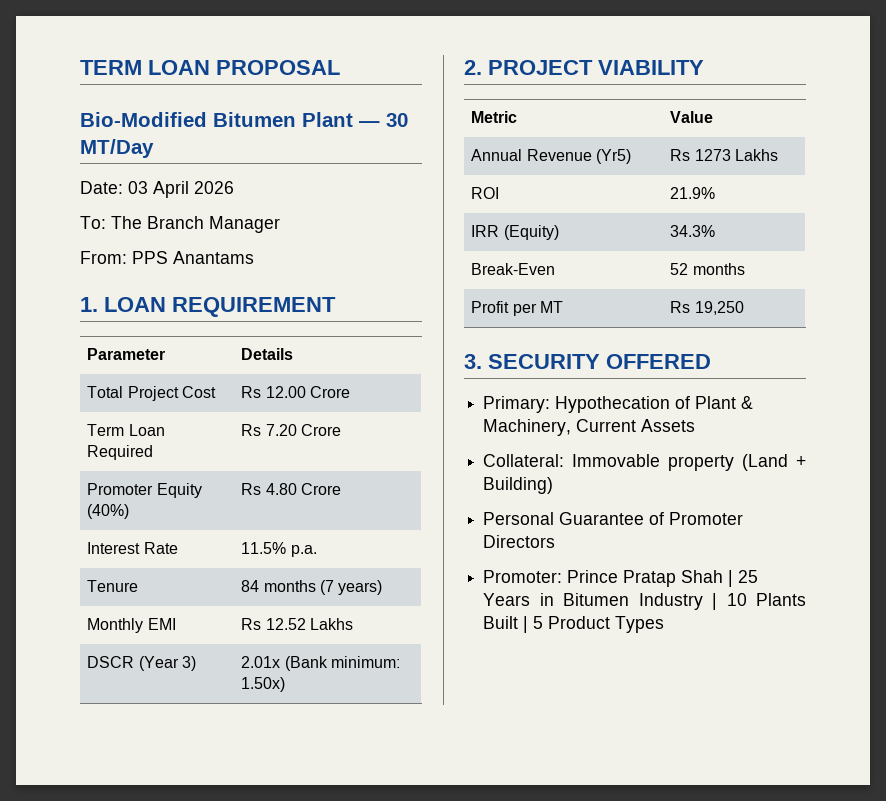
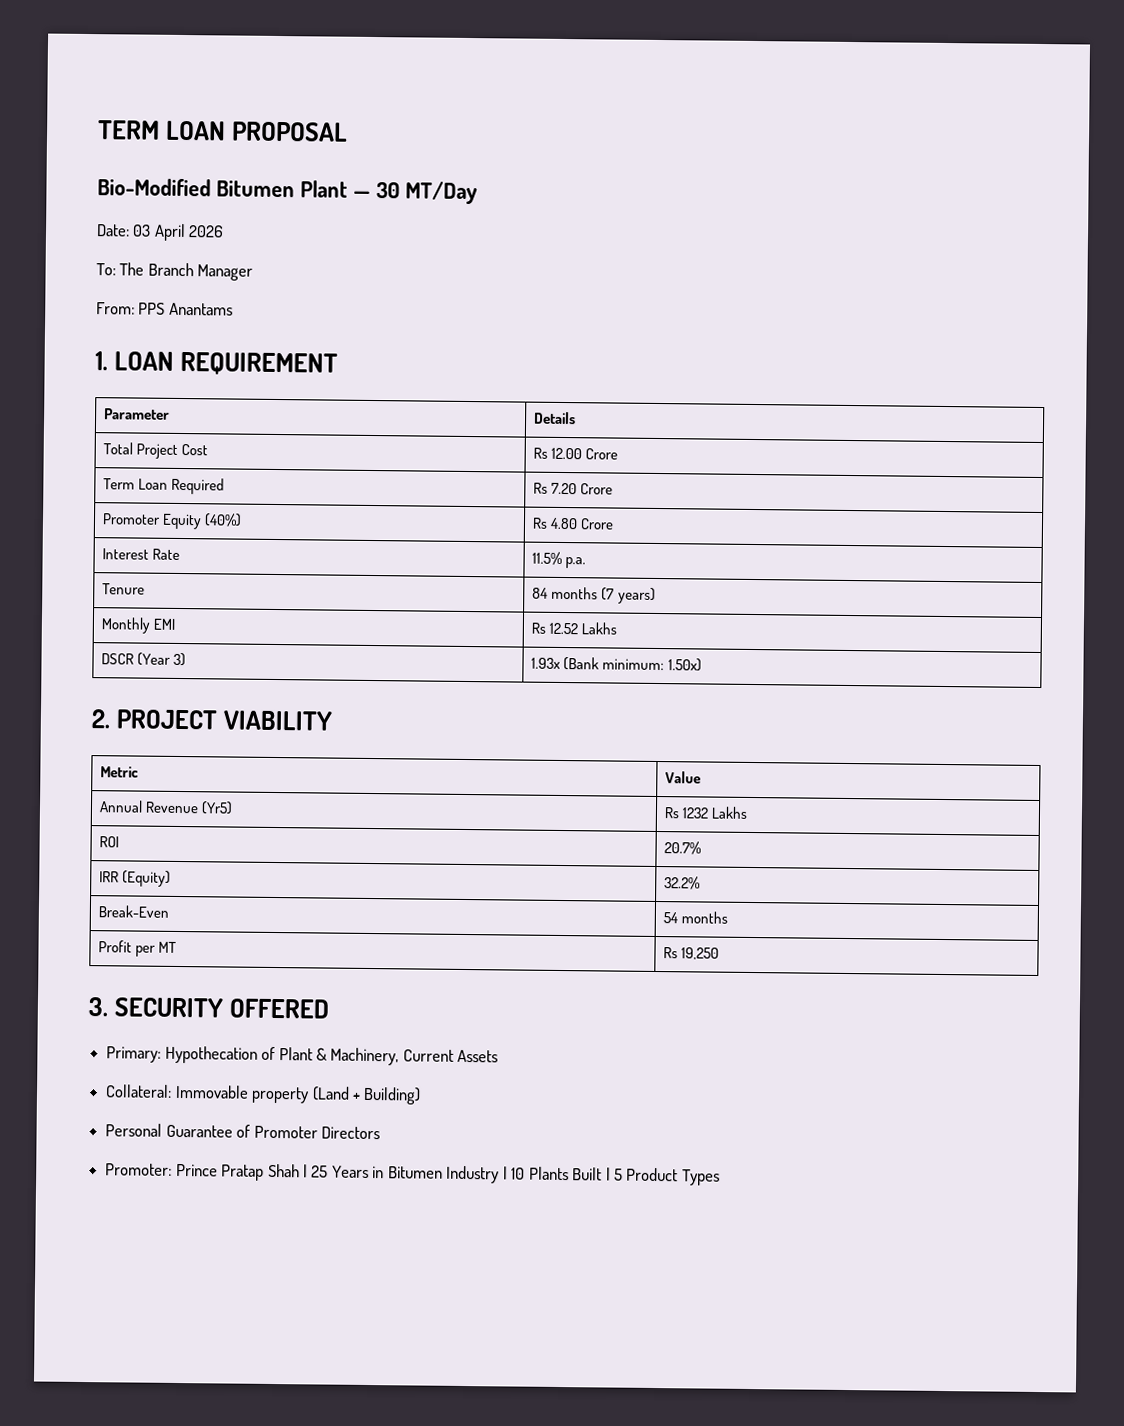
- DSCR (Year 3) | 2.01x (Bank minimum: 1.50x)
+ DSCR (Year 3) | 1.93x (Bank minimum: 1.50x)
- Annual Revenue (Yr5) | Rs 1273 Lakhs
+ Annual Revenue (Yr5) | Rs 1232 Lakhs
- ROI | 21.9%
+ ROI | 20.7%
- IRR (Equity) | 34.3%
+ IRR (Equity) | 32.2%
- Break-Even | 52 months
+ Break-Even | 54 months

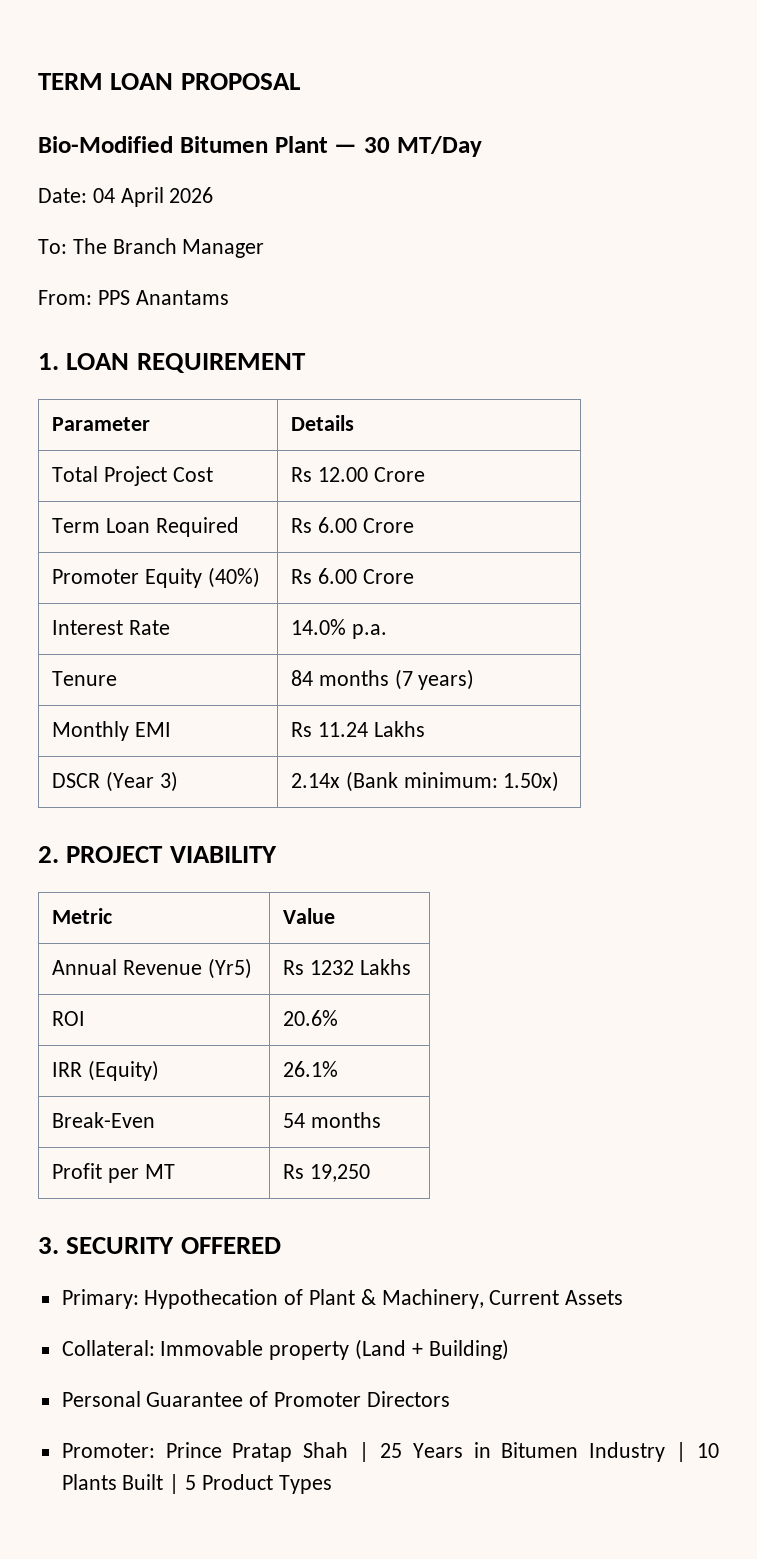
- Date: 03 April 2026
+ Date: 04 April 2026
- Term Loan Required | Rs 7.20 Crore
+ Term Loan Required | Rs 6.00 Crore
- Promoter Equity (40%) | Rs 4.80 Crore
+ Promoter Equity (40%) | Rs 6.00 Crore
- Interest Rate | 11.5% p.a.
+ Interest Rate | 14.0% p.a.
- Monthly EMI | Rs 12.52 Lakhs
+ Monthly EMI | Rs 11.24 Lakhs
- DSCR (Year 3) | 1.93x (Bank minimum: 1.50x)
+ DSCR (Year 3) | 2.14x (Bank minimum: 1.50x)
- ROI | 20.7%
+ ROI | 20.6%
- IRR (Equity) | 32.2%
+ IRR (Equity) | 26.1%

